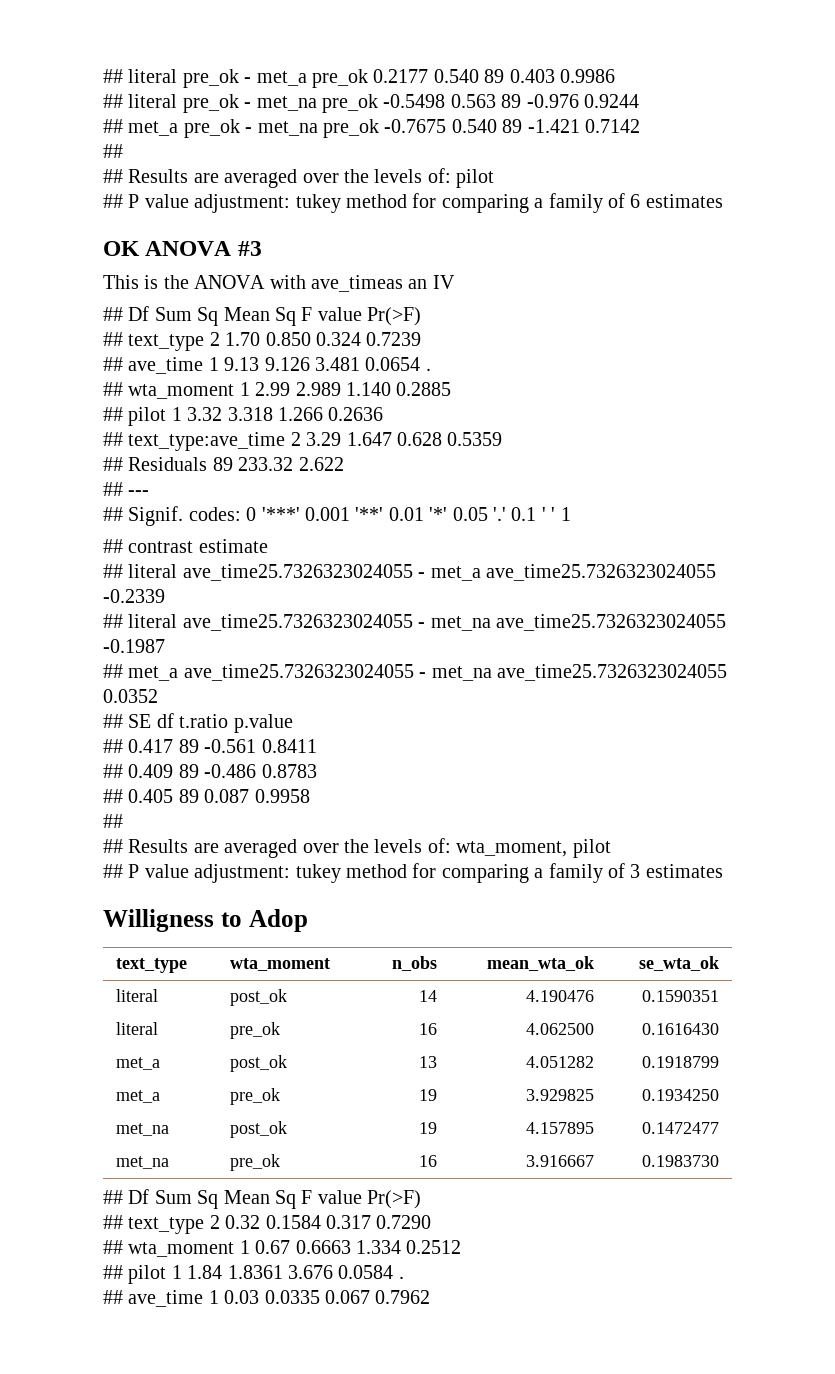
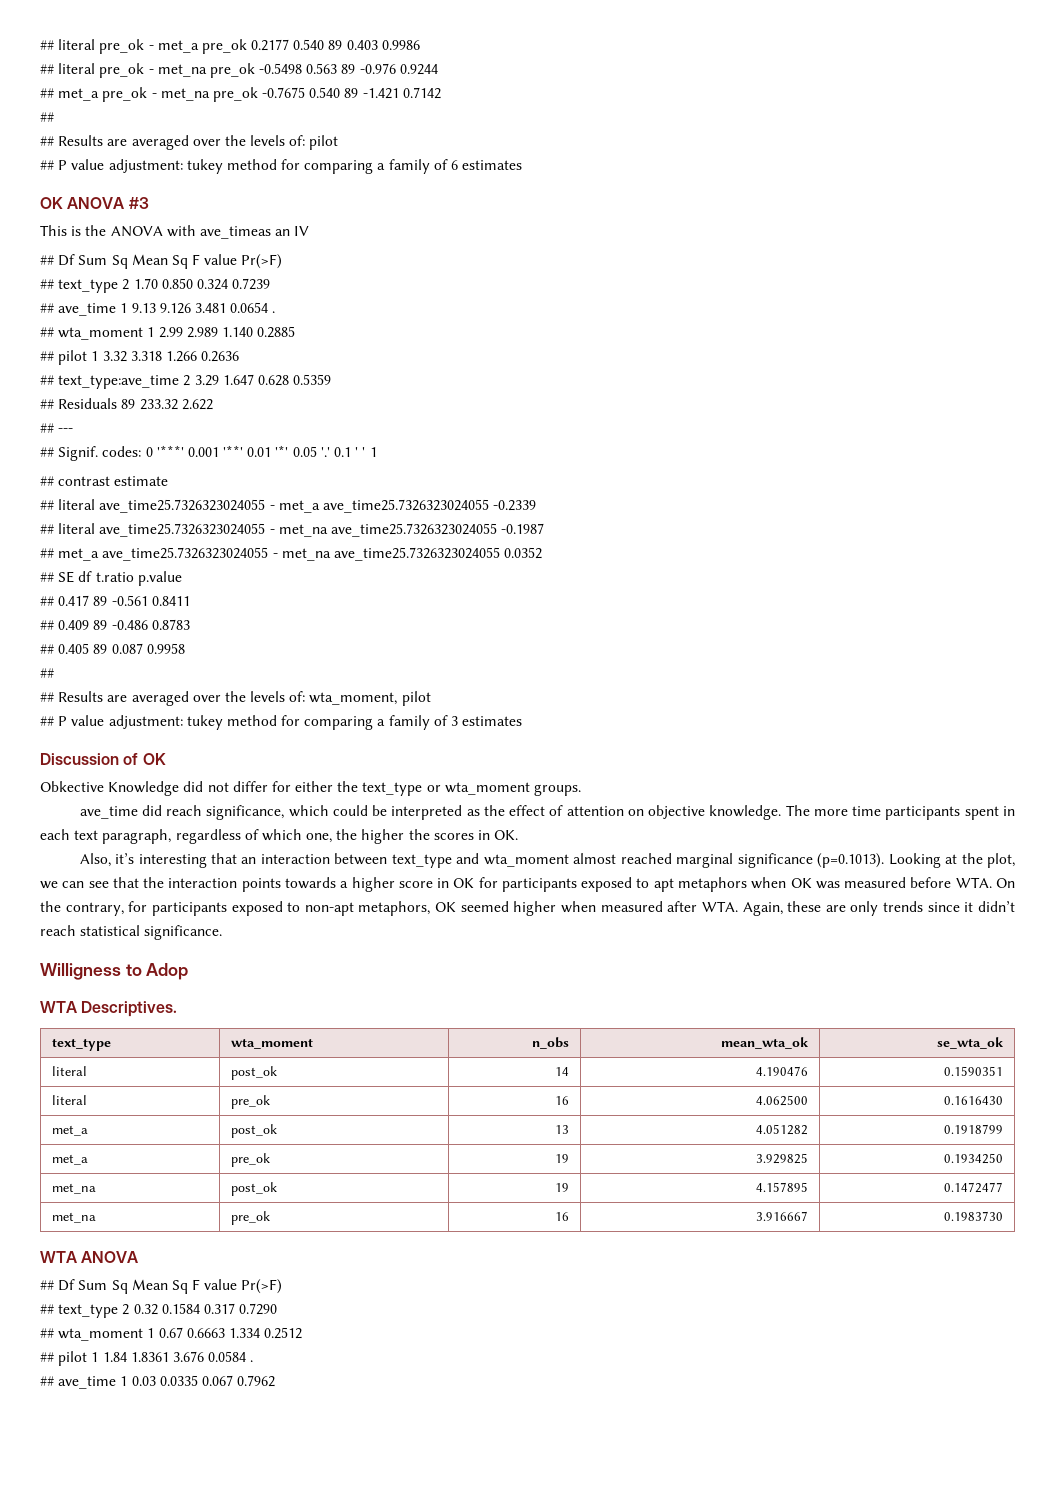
+ Discussion of OK
+ Obkective Knowledge did not differ for either the text_type or wta_moment groups.
+ ave_time did reach significance, which could be interpreted as the effect of attention on objective knowledge. The more time participants spent in each text paragraph, regardless of which one, the higher the scores in OK.
+ Also, it’s interesting that an interaction between text_type and wta_moment almost reached marginal significance (p=0.1013). Looking at the plot, we can see that the interaction points towards a higher score in OK for participants exposed to apt metaphors when OK was measured before WTA. On the contrary, for participants exposed to non-apt metaphors, OK seemed higher when measured after WTA. Again, these are only trends since it didn’t reach statistical significance.
+ WTA Descriptives.
+ WTA ANOVA

